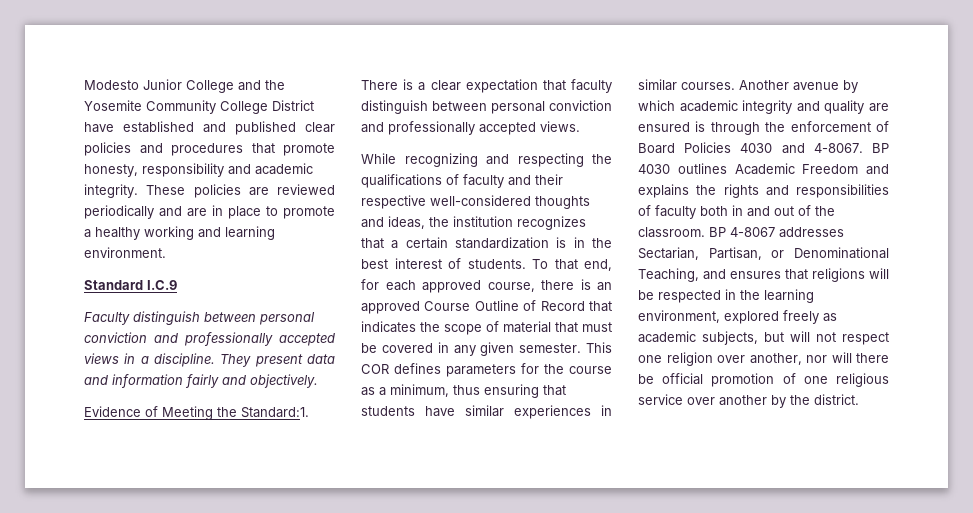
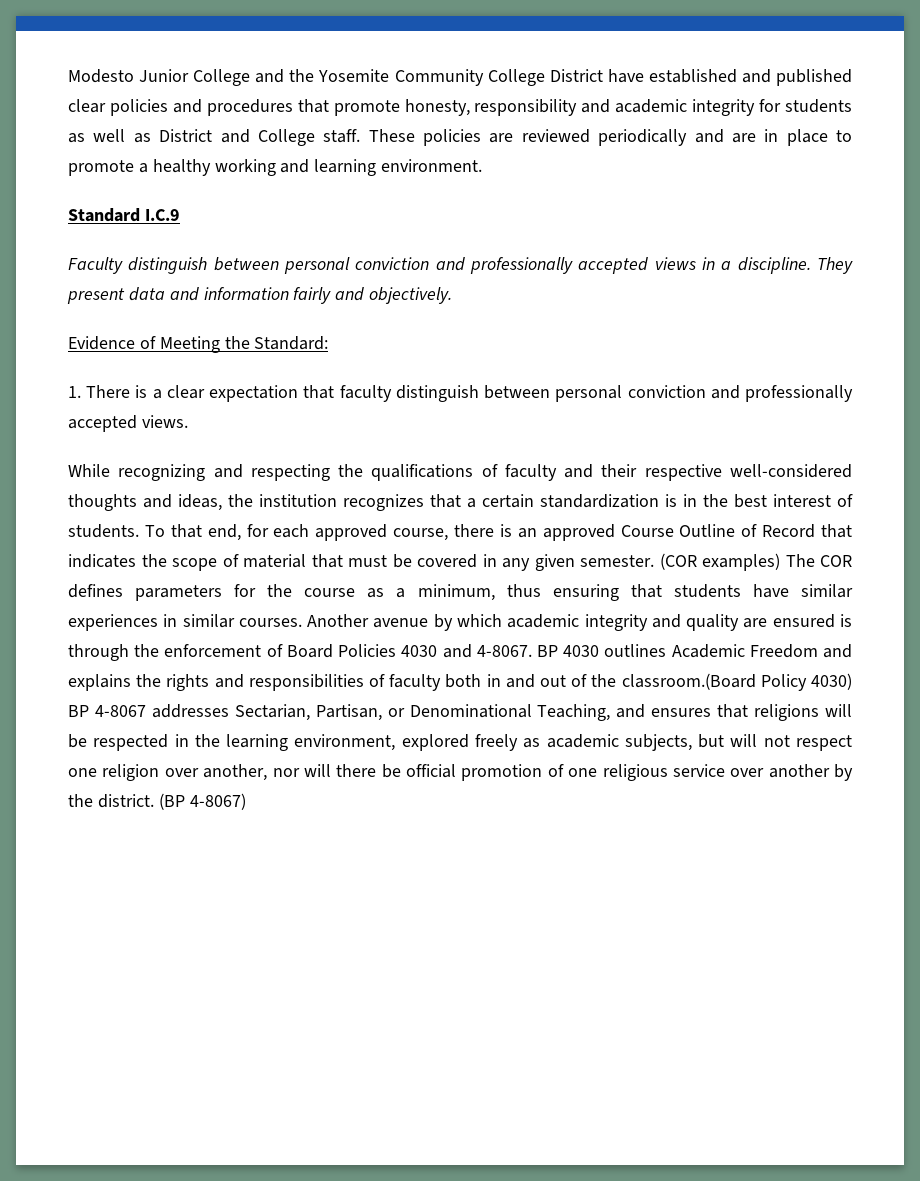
- Modesto Junior College and the Yosemite Community College District have established and published clear policies and procedures that promote honesty, responsibility and academic integrity.
+ Modesto Junior College and the Yosemite Community College District have established and published clear policies and procedures that promote honesty, responsibility and academic integrity for students as well as District and College staff.
- Evidence of Meeting the Standard:1. There is a clear expectation that faculty distinguish between personal conviction and professionally accepted views.
+ Evidence of Meeting the Standard:
+ 1. There is a clear expectation that faculty distinguish between personal conviction and professionally accepted views.
- This COR defines parameters for the course as a minimum, thus ensuring that students have similar experiences in similar courses.
+ (COR examples) The COR defines parameters for the course as a minimum, thus ensuring that students have similar experiences in similar courses.
- BP 4030 outlines Academic Freedom and explains the rights and responsibilities of faculty both in and out of the classroom. BP 4-8067 addresses Sectarian, Partisan, or Denominational Teaching, and ensures that religions will be respected in the learning environment, explored freely as academic subjects, but will not respect one religion over another, nor will there be official promotion of one religious service over another by the district.
+ BP 4030 outlines Academic Freedom and explains the rights and responsibilities of faculty both in and out of the classroom.(Board Policy 4030) BP 4-8067 addresses Sectarian, Partisan, or Denominational Teaching, and ensures that religions will be respected in the learning environment, explored freely as academic subjects, but will not respect one religion over another, nor will there be official promotion of one religious service over another by the district.
+ (BP 4-8067)

